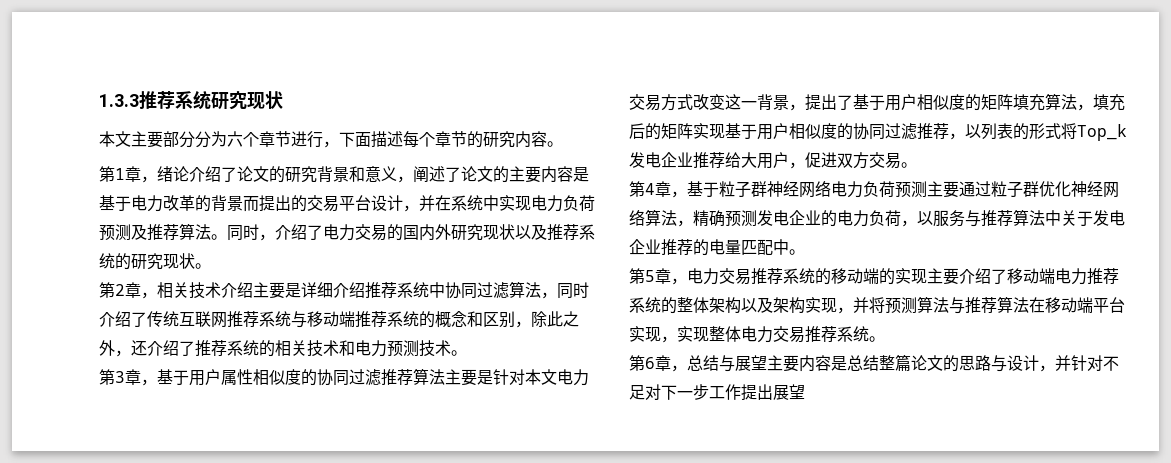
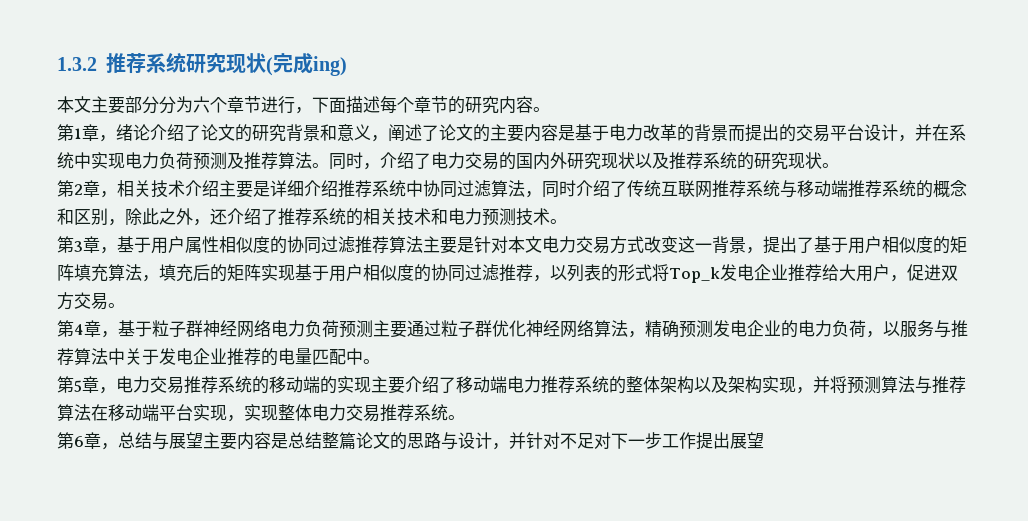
- 1.3.3推荐系统研究现状
+ 1.3.2推荐系统研究现状(完成ing)

